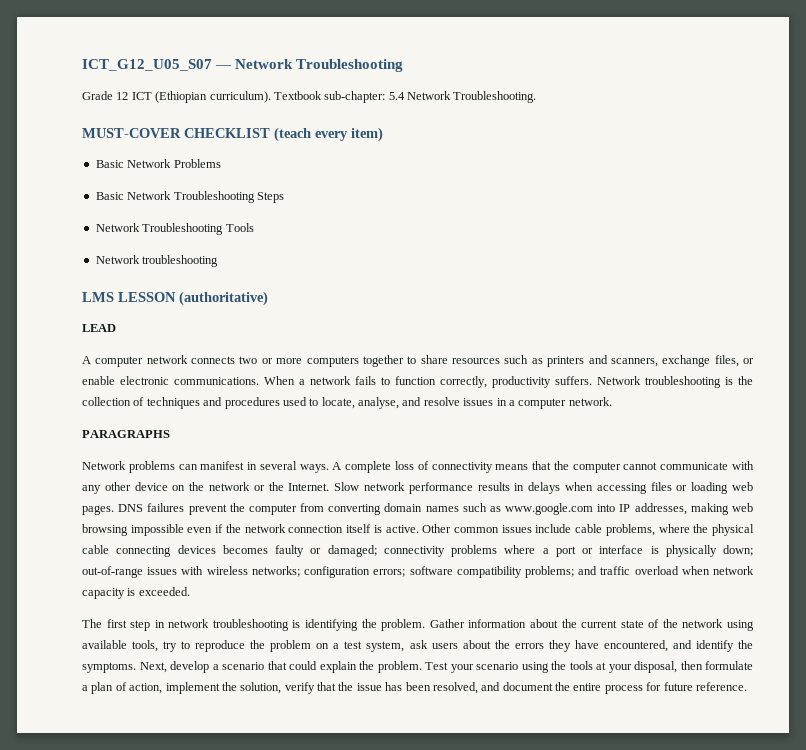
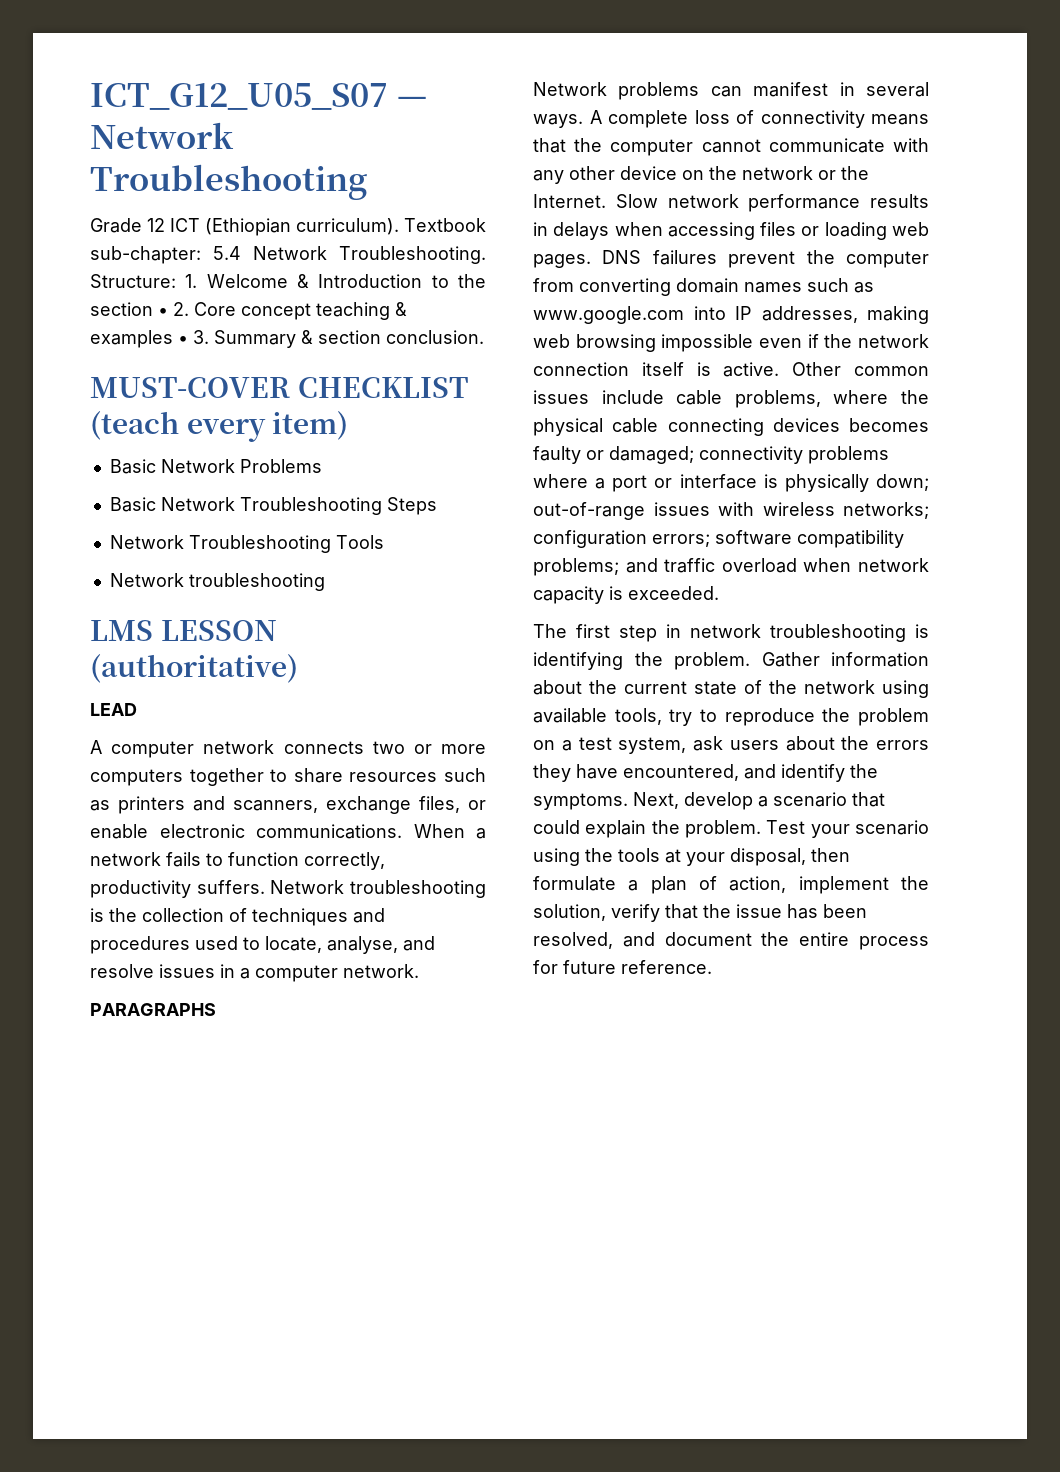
+ Structure: 1. Welcome & Introduction to the section • 2. Core concept teaching & examples • 3. Summary & section conclusion.

